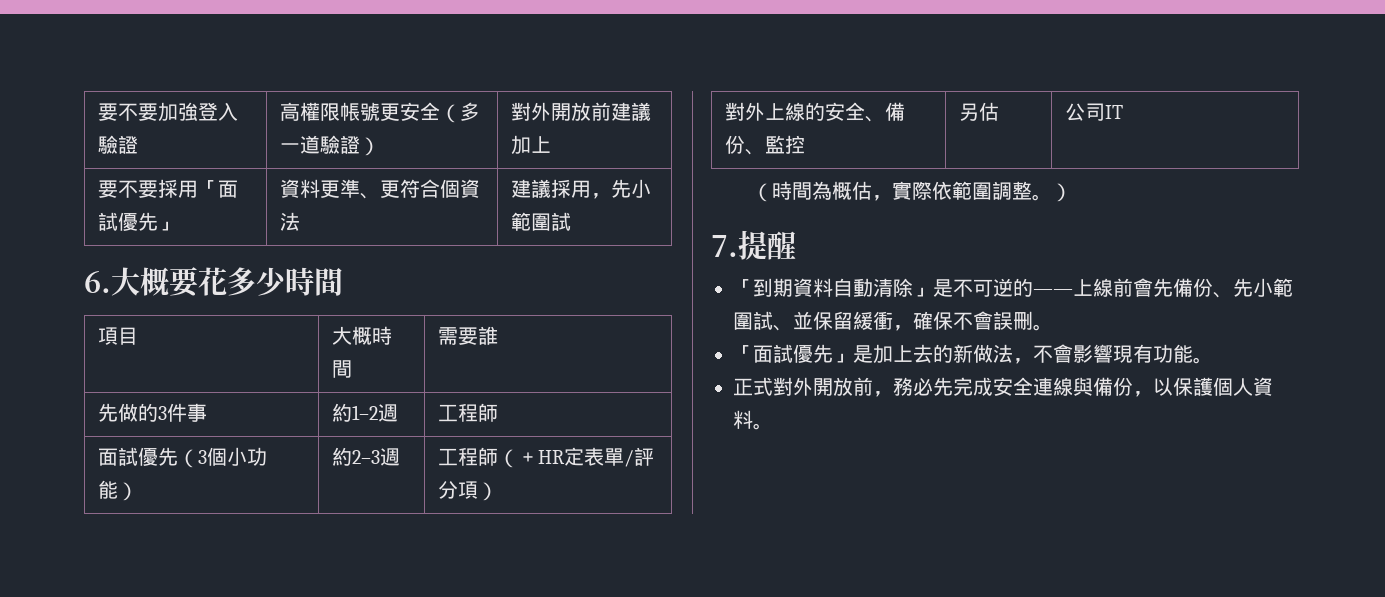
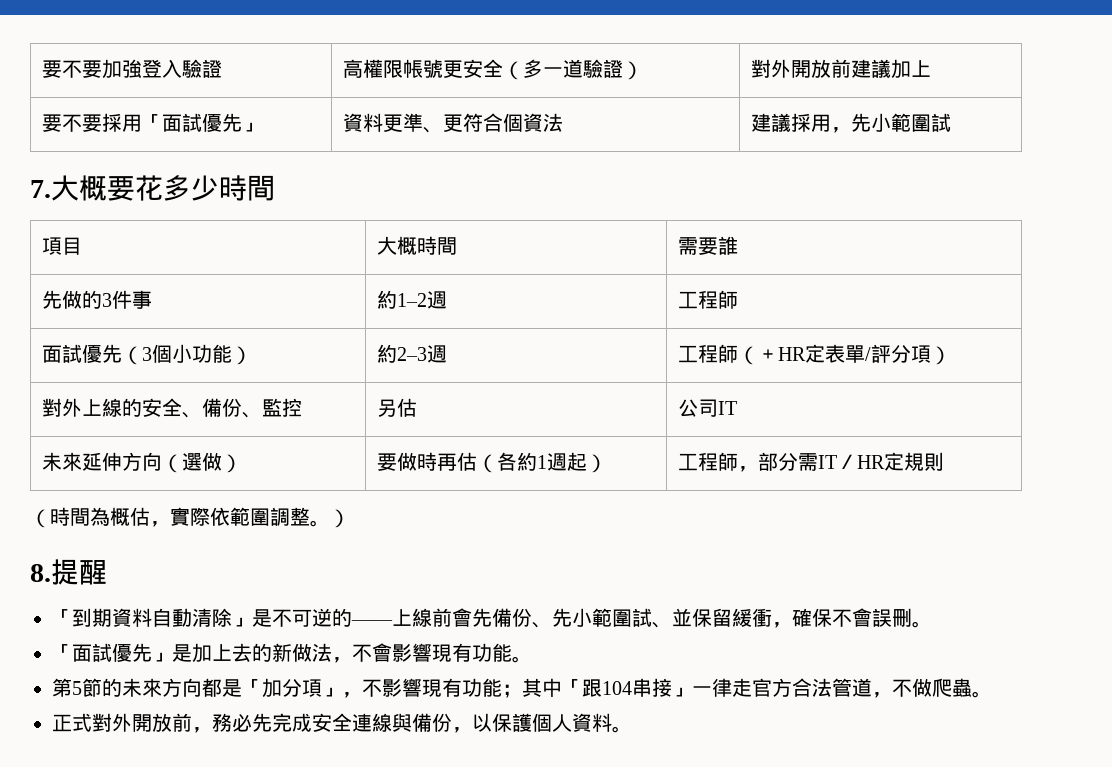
- 6.大概要花多少時間
+ 7.大概要花多少時間
+ 未來延伸方向（選做） | 要做時再估（各約1週起） | 工程師，部分需IT／HR定規則
- 7.提醒
+ 8.提醒
+ 第5節的未來方向都是「加分項」，不影響現有功能；其中「跟104串接」一律走官方合法管道，不做爬蟲。

